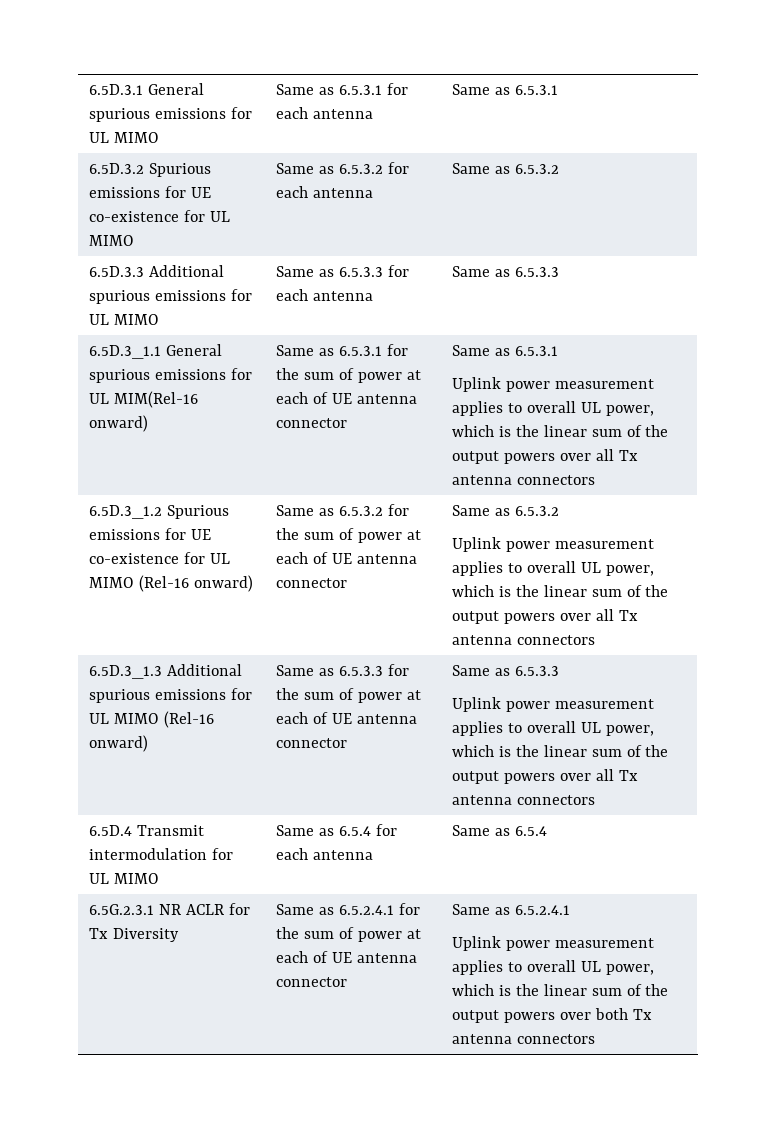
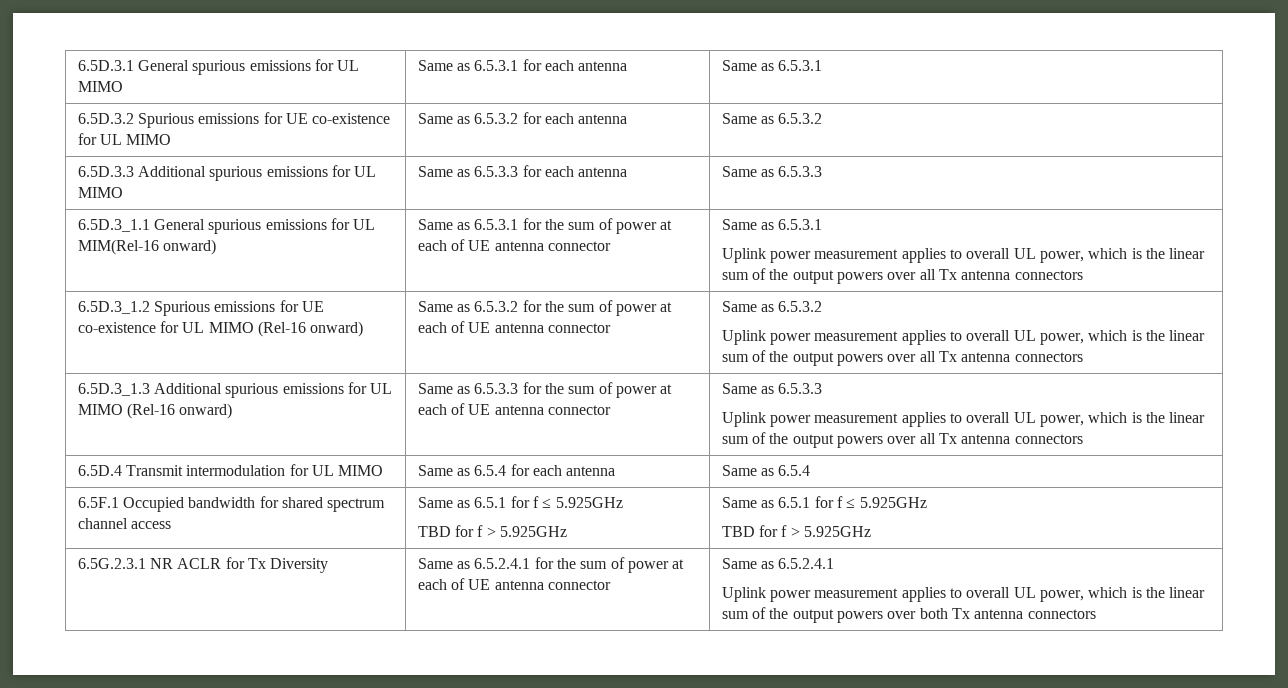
+ 6.5F.1 Occupied bandwidth for shared spectrum channel access | Same as 6.5.1 for f ≤ 5.925GHz
+ TBD for f > 5.925GHz | Same as 6.5.1 for f ≤ 5.925GHz
+ TBD for f > 5.925GHz

